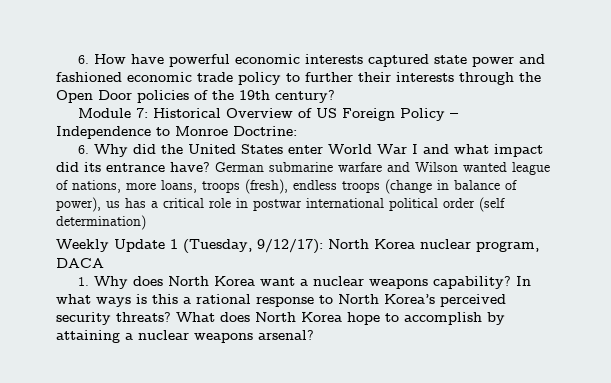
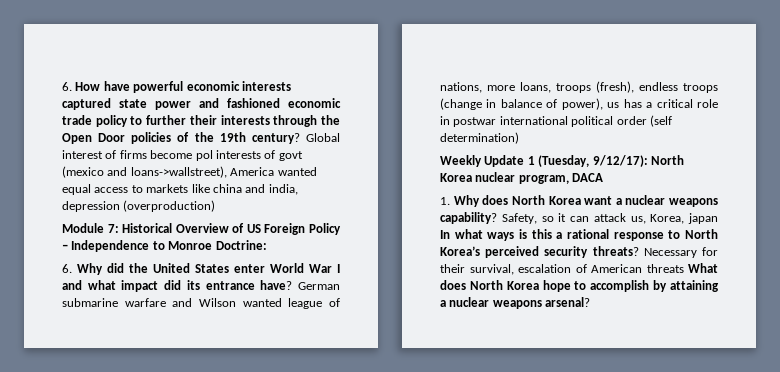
+ Global interest of firms become pol interests of govt (mexico and loans->wallstreet), America wanted equal access to markets like china and india, depression (overproduction)
- In what ways is this a rational response to North Korea’s perceived security threats?
+ Safety, so it can attack us, Korea, japan In what ways is this a rational response to North Korea’s perceived security threats?
- What does North Korea hope to accomplish by attaining a nuclear weapons arsenal?
+ Necessary for their survival, escalation of American threats What does North Korea hope to accomplish by attaining a nuclear weapons arsenal?

